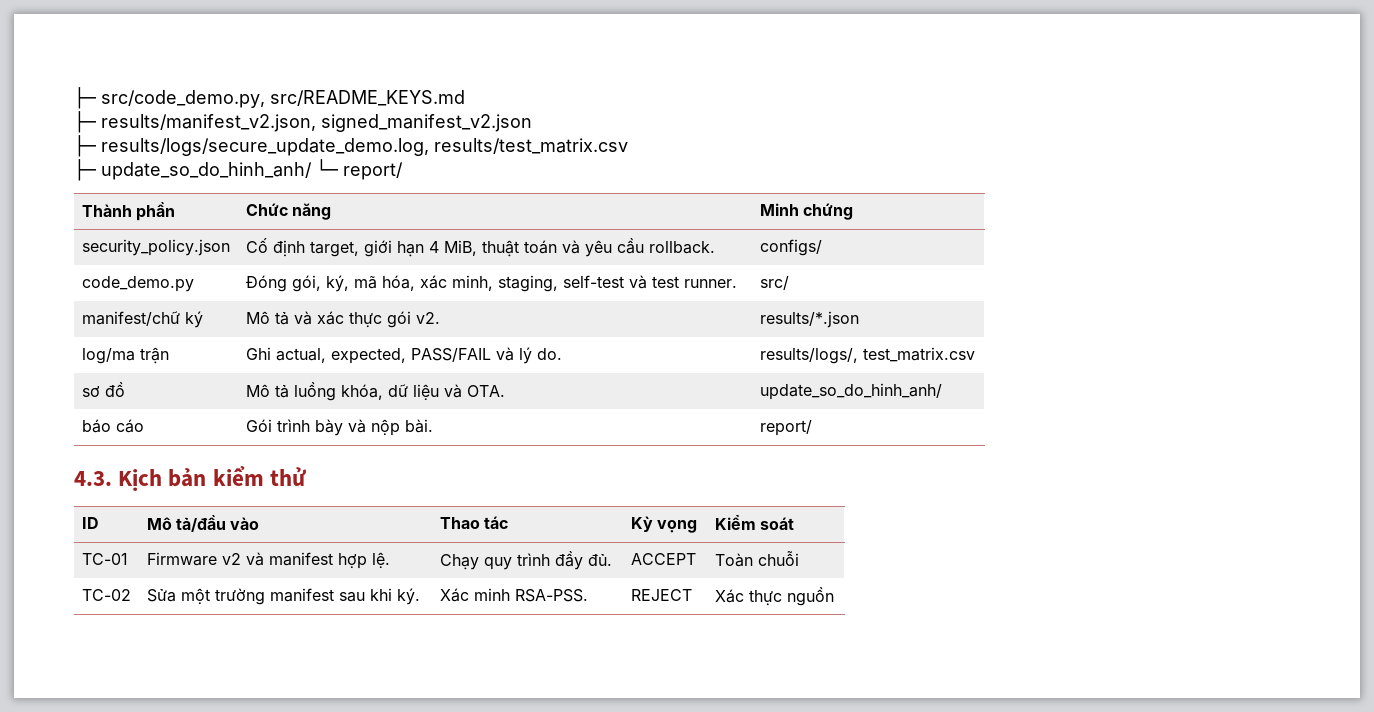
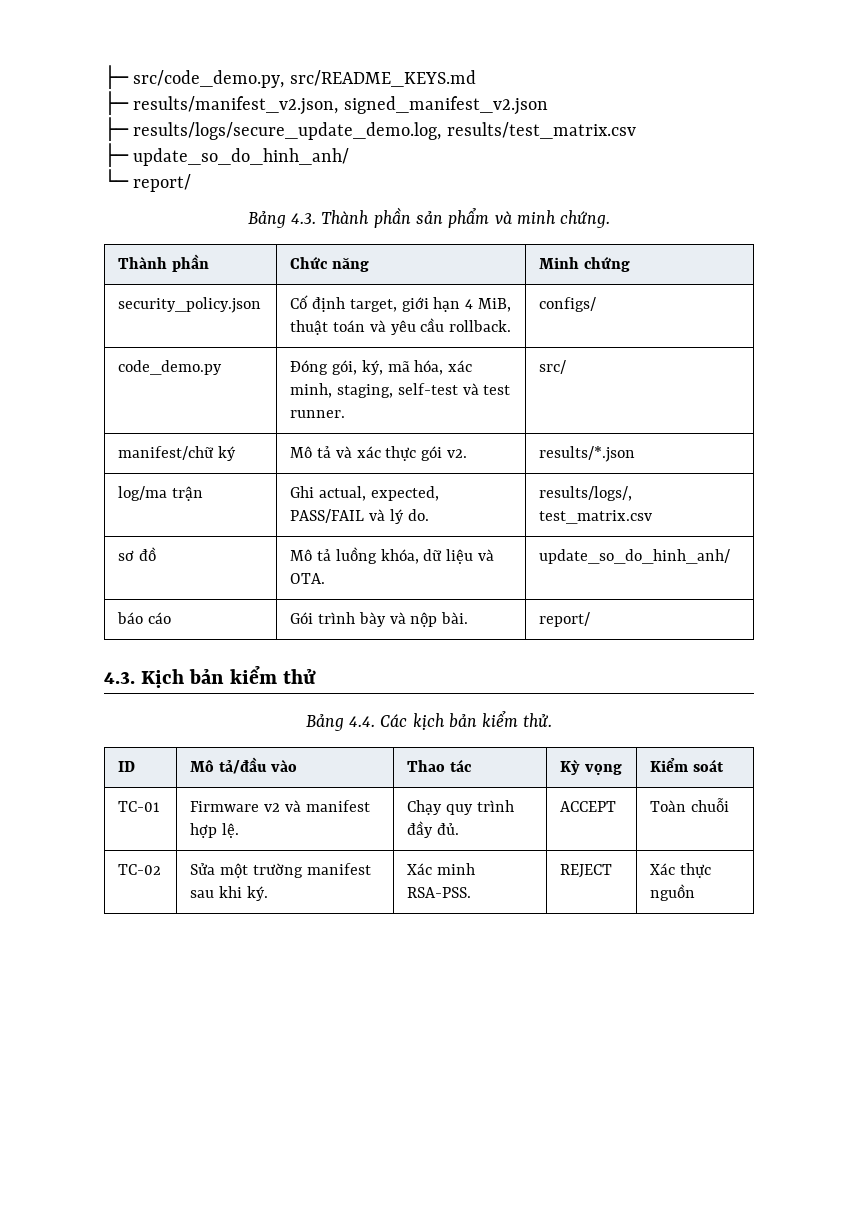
- ├─ update_so_do_hinh_anh/ └─ report/
+ ├─ update_so_do_hinh_anh/
+ └─ report/
+ Bảng 4.3. Thành phần sản phẩm và minh chứng.
+ Bảng 4.4. Các kịch bản kiểm thử.

